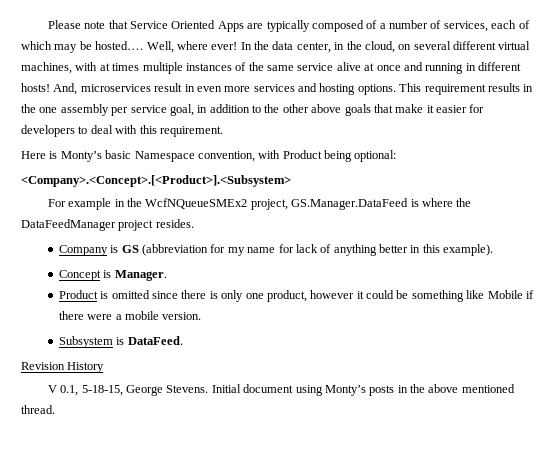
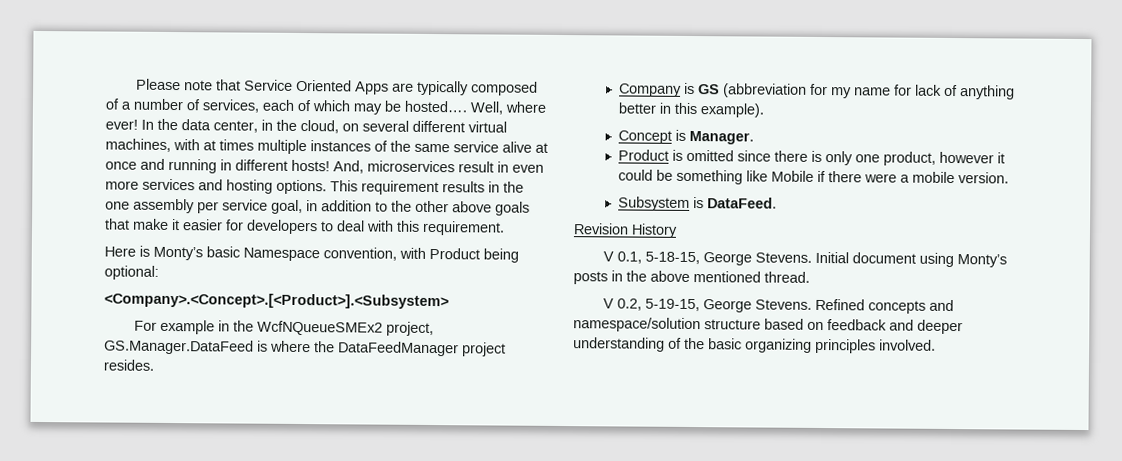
+ V 0.2, 5-19-15, George Stevens. Refined concepts and namespace/solution structure based on feedback and deeper understanding of the basic organizing principles involved.

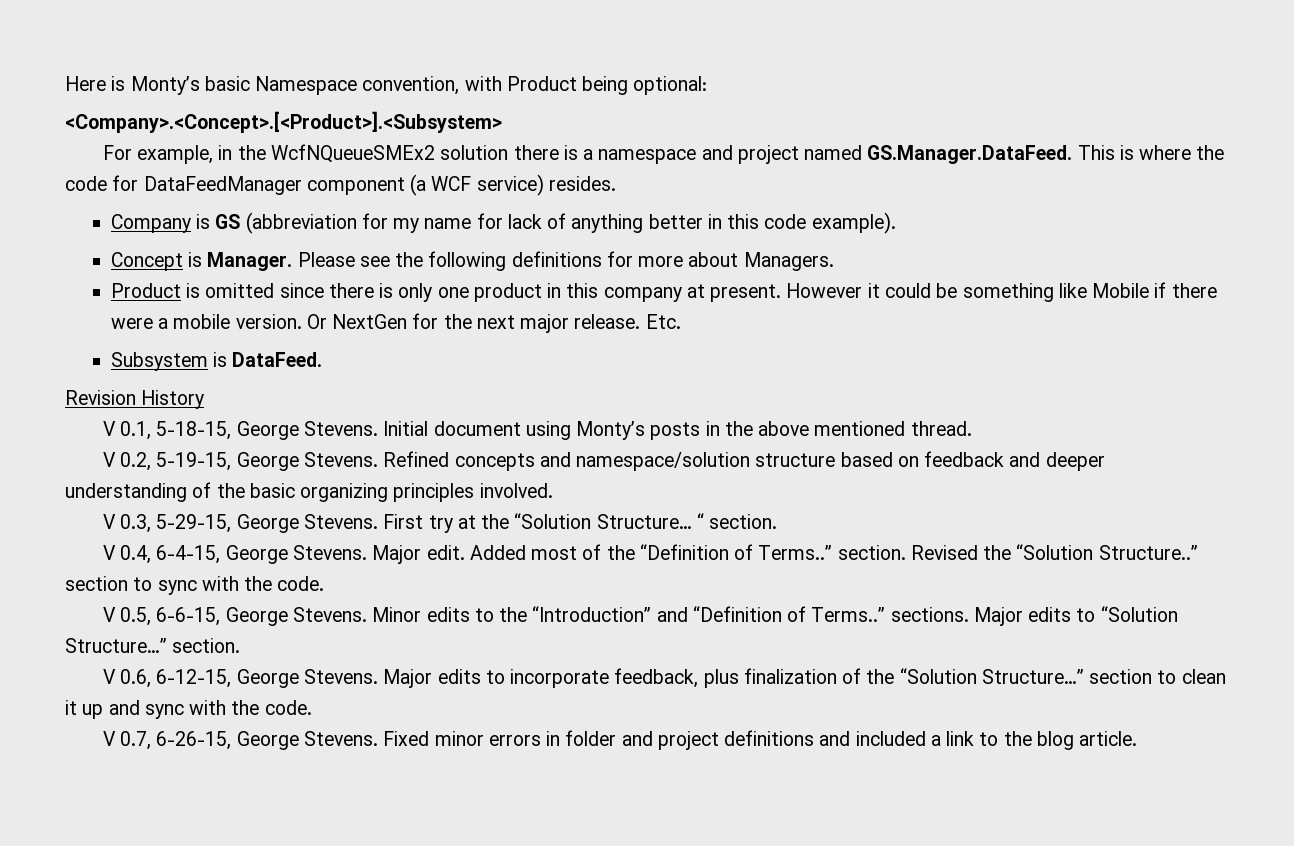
- Please note that Service Oriented Apps are typically composed of a number of services, each of which may be hosted…. Well, where ever! In the data center, in the cloud, on several different virtual machines, with at times multiple instances of the same service alive at once and running in different hosts! And, microservices result in even more services and hosting options. This requirement results in the one assembly per service goal, in addition to the other above goals that make it easier for developers to deal with this requirement.
- For example in the WcfNQueueSMEx2 project, GS.Manager.DataFeed is where the DataFeedManager project resides.
+ For example, in the WcfNQueueSMEx2 solution there is a namespace and project named GS.Manager.DataFeed. This is where the code for DataFeedManager component (a WCF service) resides.
- Company is GS (abbreviation for my name for lack of anything better in this example).
+ Company is GS (abbreviation for my name for lack of anything better in this code example).
+ Please see the following definitions for more about Managers.
- Product is omitted since there is only one product, however it could be something like Mobile if there were a mobile version.
+ Product is omitted since there is only one product in this company at present. However it could be something like Mobile if there were a mobile version. Or NextGen for the next major release. Etc.
+ V 0.3, 5-29-15, George Stevens. First try at the “Solution Structure… “ section.
+ V 0.4, 6-4-15, George Stevens. Major edit. Added most of the “Definition of Terms..” section. Revised the “Solution Structure..” section to sync with the code.
+ V 0.5, 6-6-15, George Stevens. Minor edits to the “Introduction” and “Definition of Terms..” sections. Major edits to “Solution Structure…” section.
+ V 0.6, 6-12-15, George Stevens. Major edits to incorporate feedback, plus finalization of the “Solution Structure…” section to clean it up and sync with the code.
+ V 0.7, 6-26-15, George Stevens. Fixed minor errors in folder and project definitions and included a link to the blog article.

